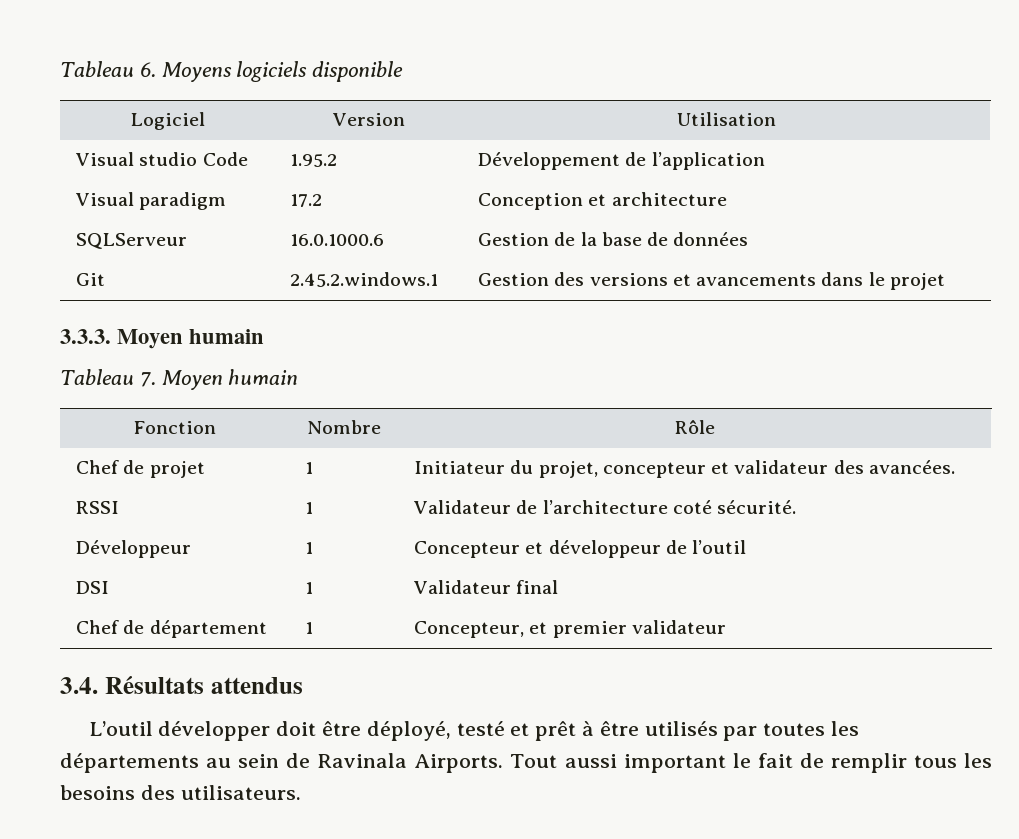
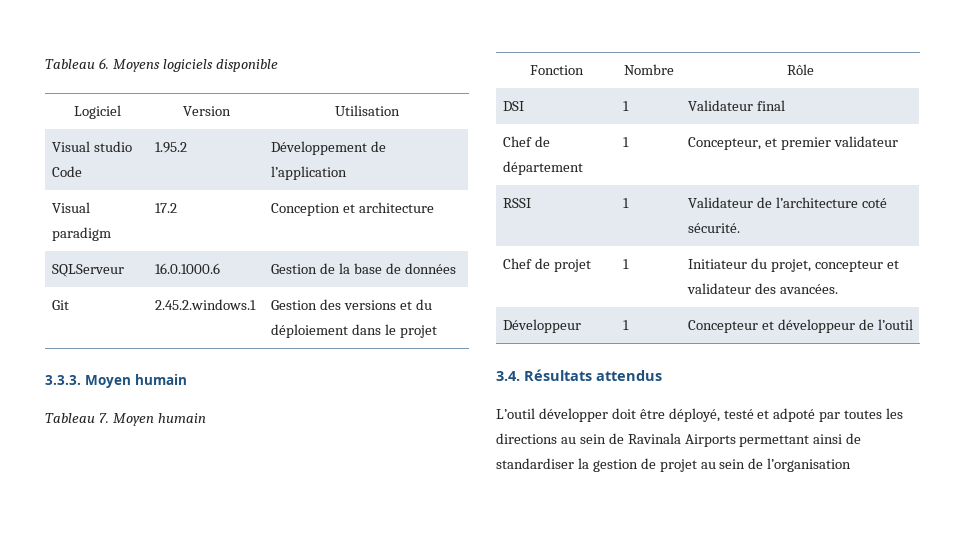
- Git | 2.45.2.windows.1 | Gestion des versions et avancements dans le projet
+ Git | 2.45.2.windows.1 | Gestion des versions et du déploiement dans le projet
- Chef de projet | 1 | Initiateur du projet, concepteur et validateur des avancées.
- RSSI | 1 | Validateur de l’architecture coté sécurité.
- Développeur | 1 | Concepteur et développeur de l’outil
+ RSSI | 1 | Validateur de l’architecture coté sécurité.
+ Chef de projet | 1 | Initiateur du projet, concepteur et validateur des avancées.
+ Développeur | 1 | Concepteur et développeur de l’outil
- L’outil développer doit être déployé, testé et prêt à être utilisés par toutes les départements au sein de Ravinala Airports. Tout aussi important le fait de remplir tous les besoins des utilisateurs.
+ L’outil développer doit être déployé, testé et adpoté par toutes les directions au sein de Ravinala Airports permettant ainsi de standardiser la gestion de projet au sein de l’organisation

